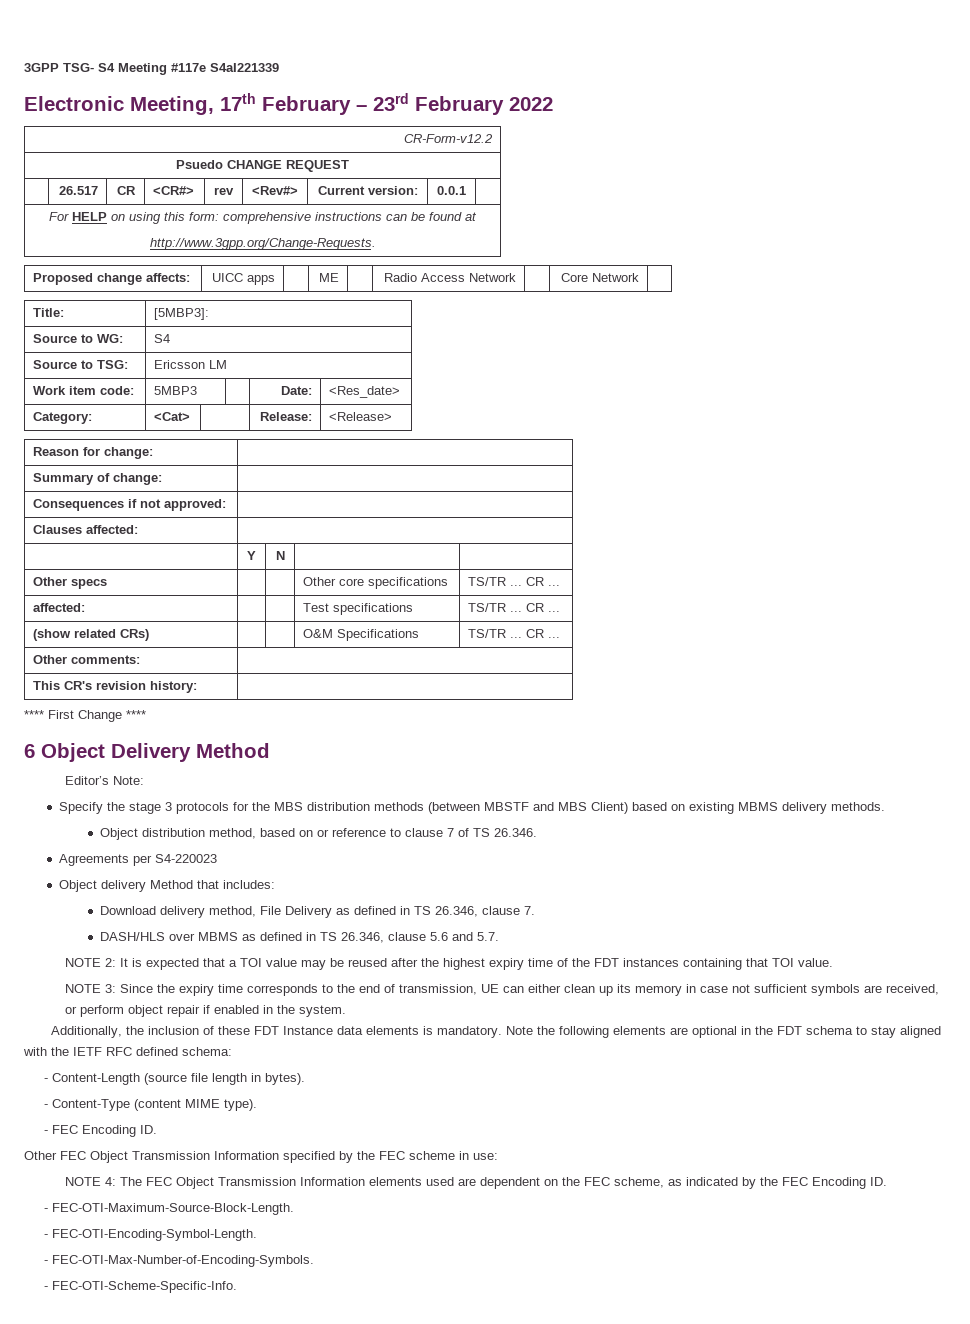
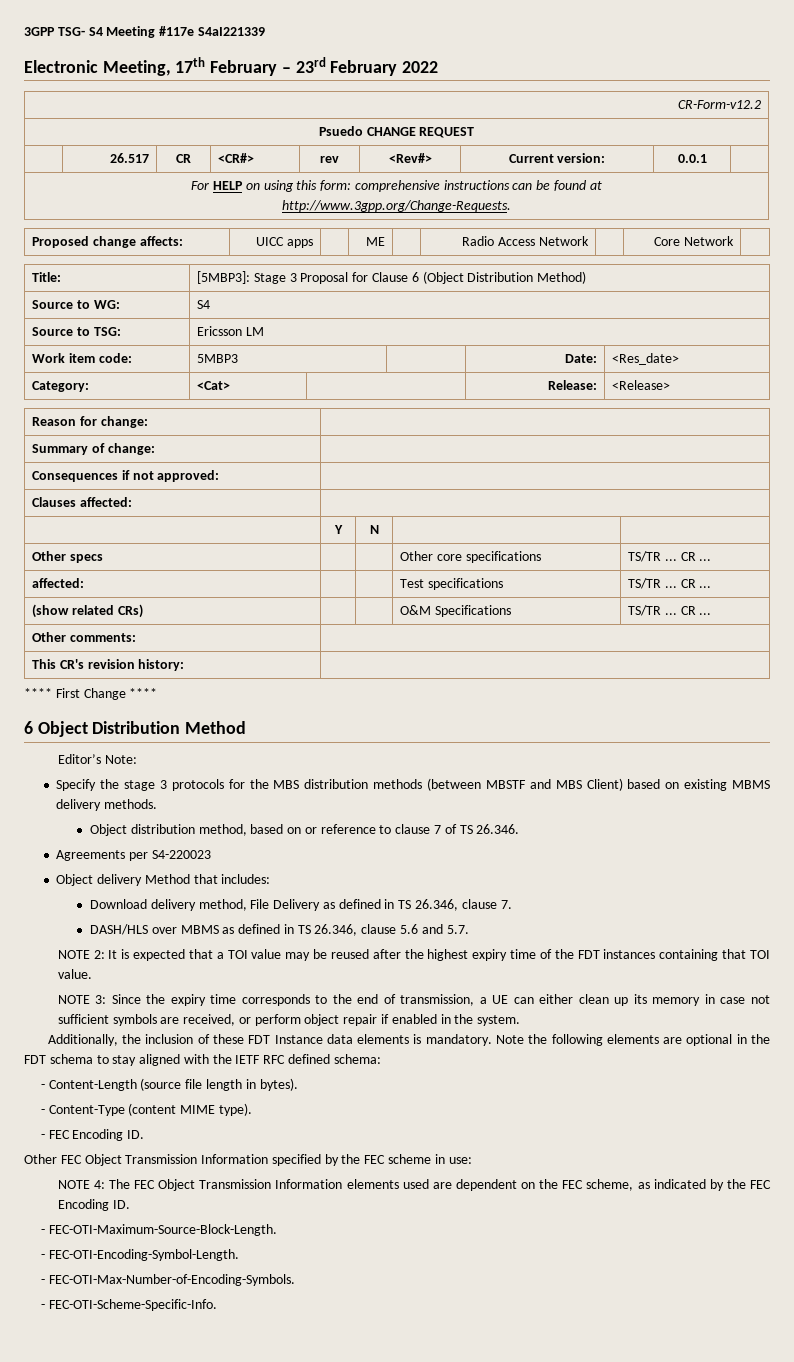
- Title: | [5MBP3]:
+ Title: | [5MBP3]: Stage 3 Proposal for Clause 6 (Object Distribution Method)
- 6 Object Delivery Method
+ 6 Object Distribution Method
- NOTE 3: Since the expiry time corresponds to the end of transmission, UE can either clean up its memory in case not sufficient symbols are received, or perform object repair if enabled in the system.
+ NOTE 3: Since the expiry time corresponds to the end of transmission, a UE can either clean up its memory in case not sufficient symbols are received, or perform object repair if enabled in the system.

